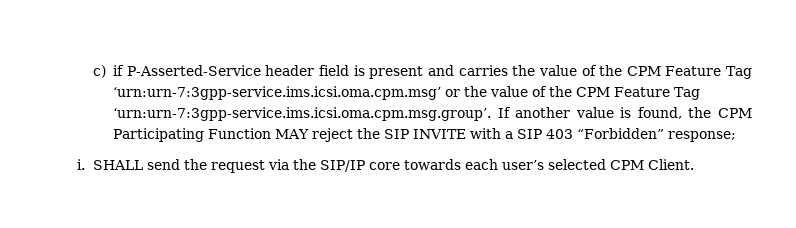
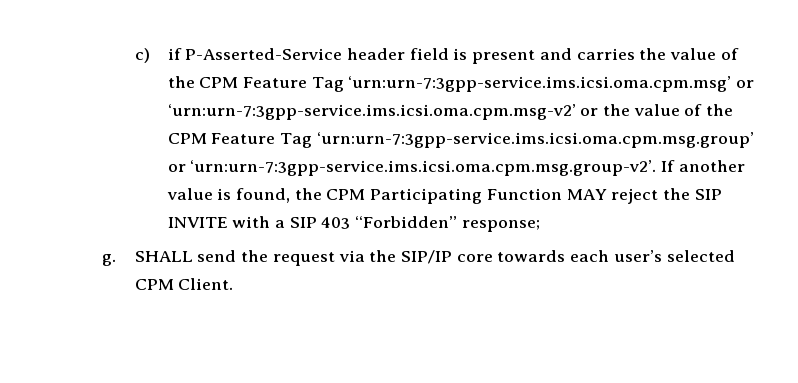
- c) if P-Asserted-Service header field is present and carries the value of the CPM Feature Tag ‘urn:urn-7:3gpp-service.ims.icsi.oma.cpm.msg’ or the value of the CPM Feature Tag ‘urn:urn-7:3gpp-service.ims.icsi.oma.cpm.msg.group’. If another value is found, the CPM Participating Function MAY reject the SIP INVITE with a SIP 403 “Forbidden” response;
+ c) if P-Asserted-Service header field is present and carries the value of the CPM Feature Tag ‘urn:urn-7:3gpp-service.ims.icsi.oma.cpm.msg’ or ‘urn:urn-7:3gpp-service.ims.icsi.oma.cpm.msg-v2’ or the value of the CPM Feature Tag ‘urn:urn-7:3gpp-service.ims.icsi.oma.cpm.msg.group’ or ‘urn:urn-7:3gpp-service.ims.icsi.oma.cpm.msg.group-v2’. If another value is found, the CPM Participating Function MAY reject the SIP INVITE with a SIP 403 “Forbidden” response;
- i.
+ g.

